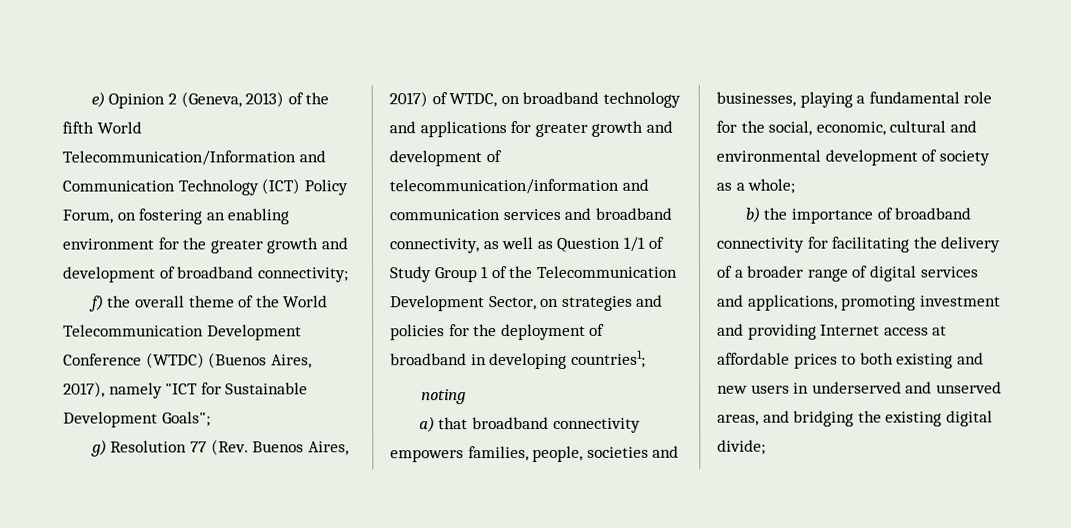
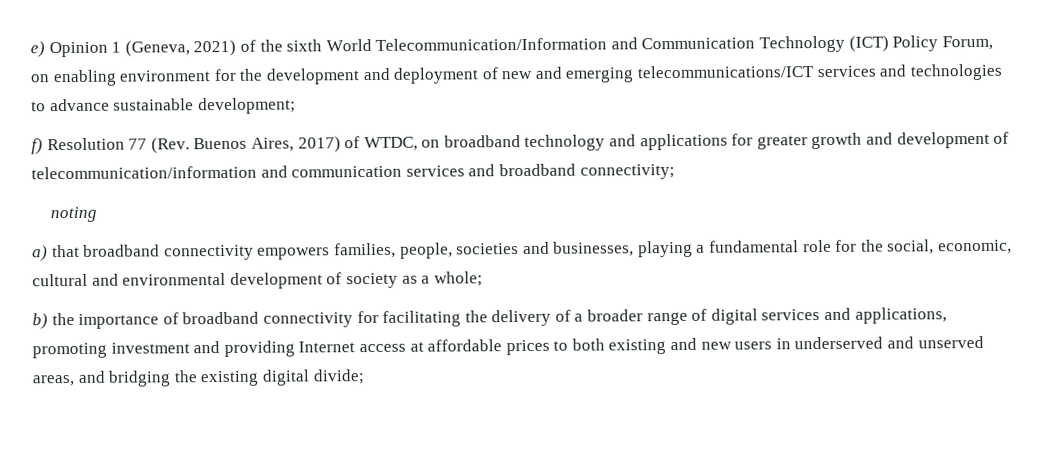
- e) Opinion 2 (Geneva, 2013) of the fifth World Telecommunication/Information and Communication Technology (ICT) Policy Forum, on fostering an enabling environment for the greater growth and development of broadband connectivity;
- f) the overall theme of the World Telecommunication Development Conference (WTDC) (Buenos Aires, 2017), namely "ICT for Sustainable Development Goals";
- g) Resolution 77 (Rev. Buenos Aires, 2017) of WTDC, on broadband technology and applications for greater growth and development of telecommunication/information and communication services and broadband connectivity, as well as Question 1/1 of Study Group 1 of the Telecommunication Development Sector, on strategies and policies for the deployment of broadband in developing countries1;
+ e) Opinion 1 (Geneva, 2021) of the sixth World Telecommunication/Information and Communication Technology (ICT) Policy Forum, on enabling environment for the development and deployment of new and emerging telecommunications/ICT services and technologies to advance sustainable development;
+ f) Resolution 77 (Rev. Buenos Aires, 2017) of WTDC, on broadband technology and applications for greater growth and development of telecommunication/information and communication services and broadband connectivity;

